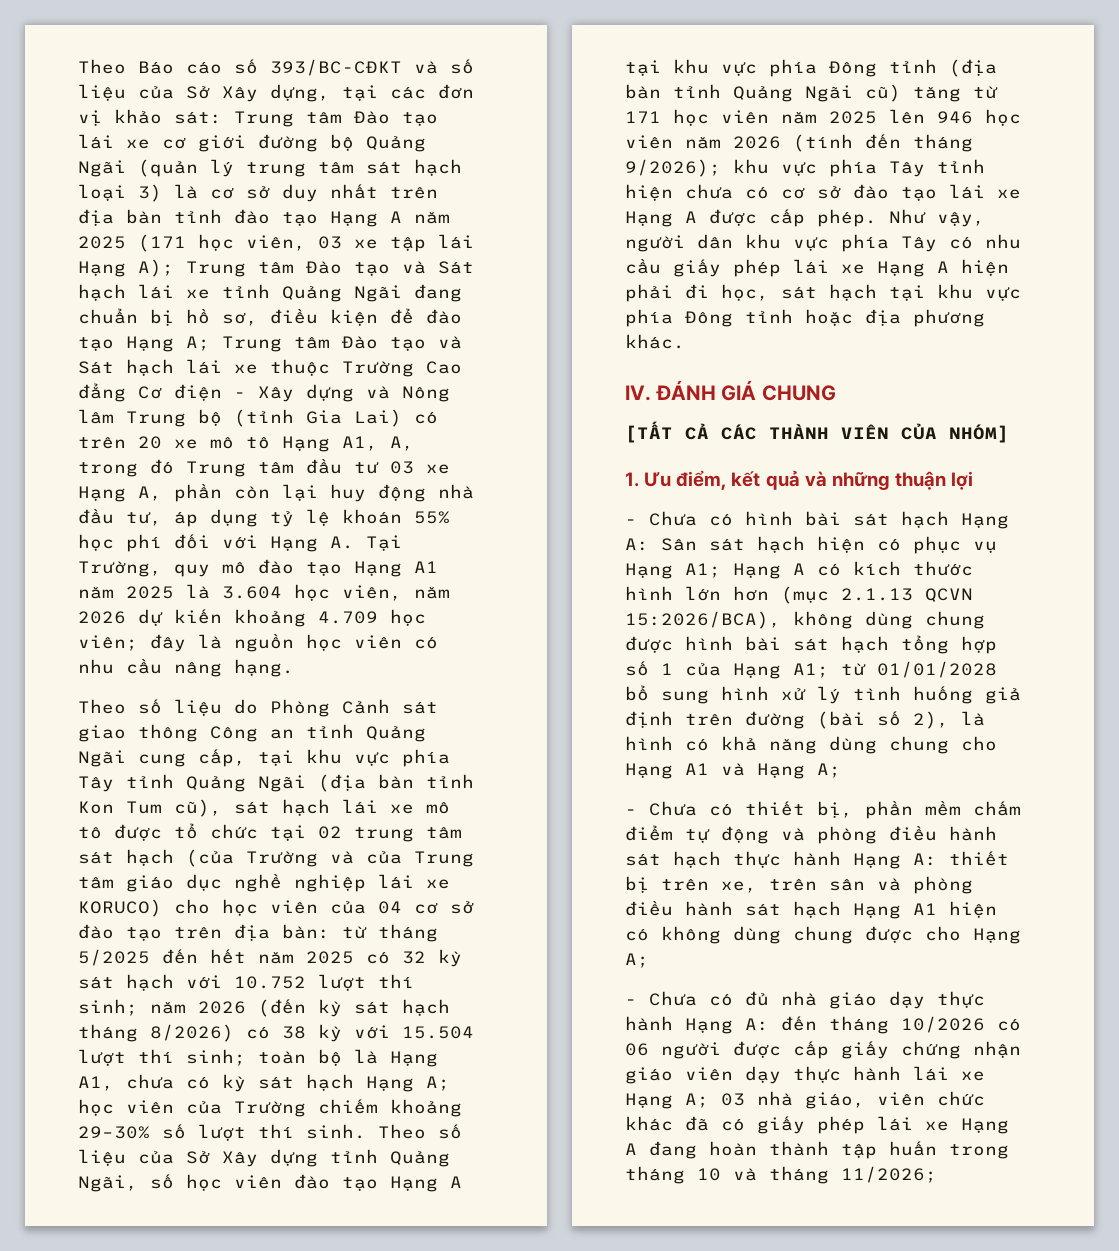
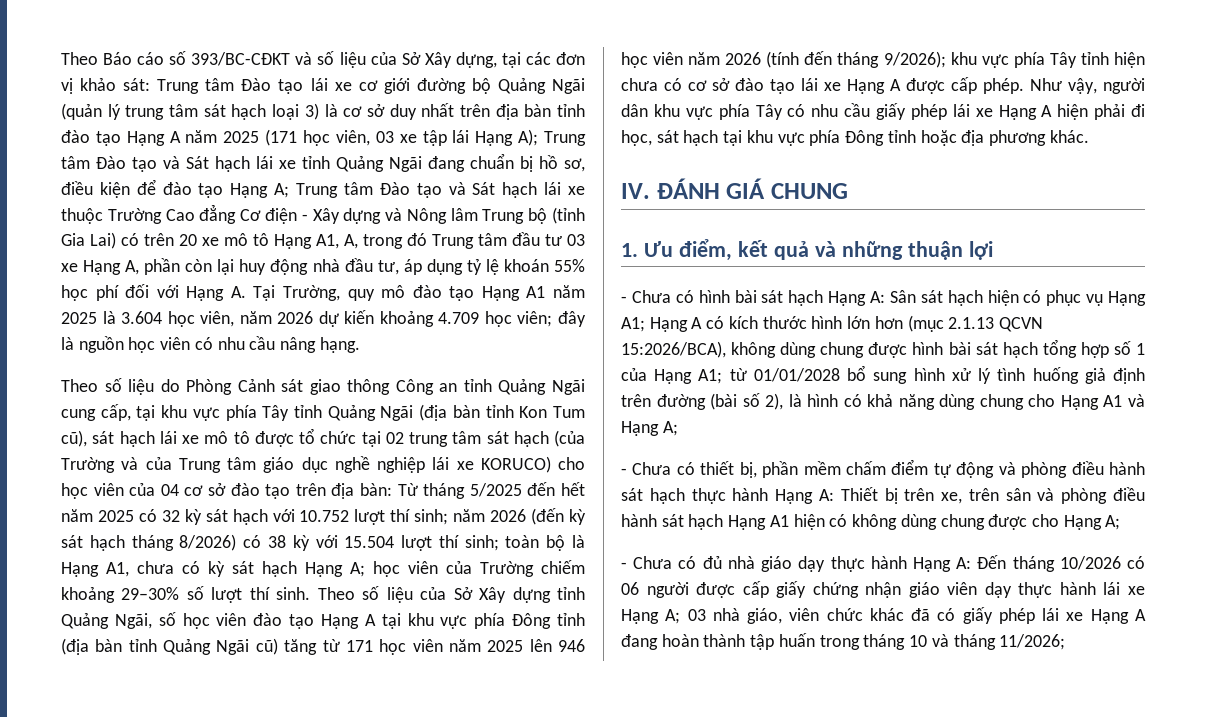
- từ tháng 5/2025 đến hết năm 2025 có 32 kỳ sát hạch với 10.752 lượt thí sinh;
+ Từ tháng 5/2025 đến hết năm 2025 có 32 kỳ sát hạch với 10.752 lượt thí sinh;
- [TẤT CẢ CÁC THÀNH VIÊN CỦA NHÓM]
- - Chưa có thiết bị, phần mềm chấm điểm tự động và phòng điều hành sát hạch thực hành Hạng A: thiết bị trên xe, trên sân và phòng điều hành sát hạch Hạng A1 hiện có không dùng chung được cho Hạng A;
+ - Chưa có thiết bị, phần mềm chấm điểm tự động và phòng điều hành sát hạch thực hành Hạng A: Thiết bị trên xe, trên sân và phòng điều hành sát hạch Hạng A1 hiện có không dùng chung được cho Hạng A;
- - Chưa có đủ nhà giáo dạy thực hành Hạng A: đến tháng 10/2026 có 06 người được cấp giấy chứng nhận giáo viên dạy thực hành lái xe Hạng A; 03 nhà giáo, viên chức khác đã có giấy phép lái xe Hạng A đang hoàn thành tập huấn trong tháng 10 và tháng 11/2026;
+ - Chưa có đủ nhà giáo dạy thực hành Hạng A: Đến tháng 10/2026 có 06 người được cấp giấy chứng nhận giáo viên dạy thực hành lái xe Hạng A; 03 nhà giáo, viên chức khác đã có giấy phép lái xe Hạng A đang hoàn thành tập huấn trong tháng 10 và tháng 11/2026;

